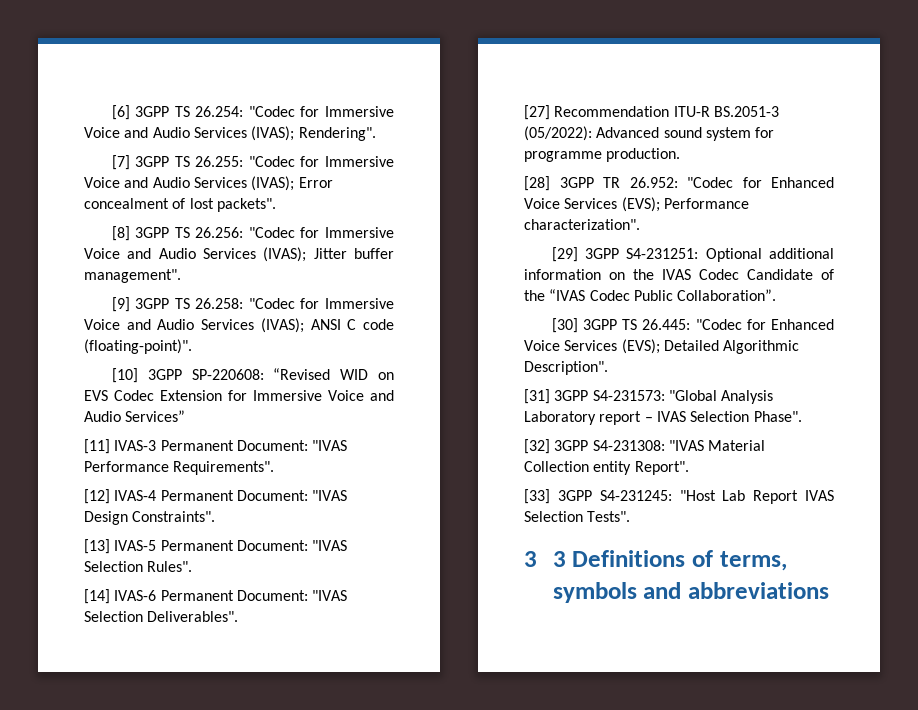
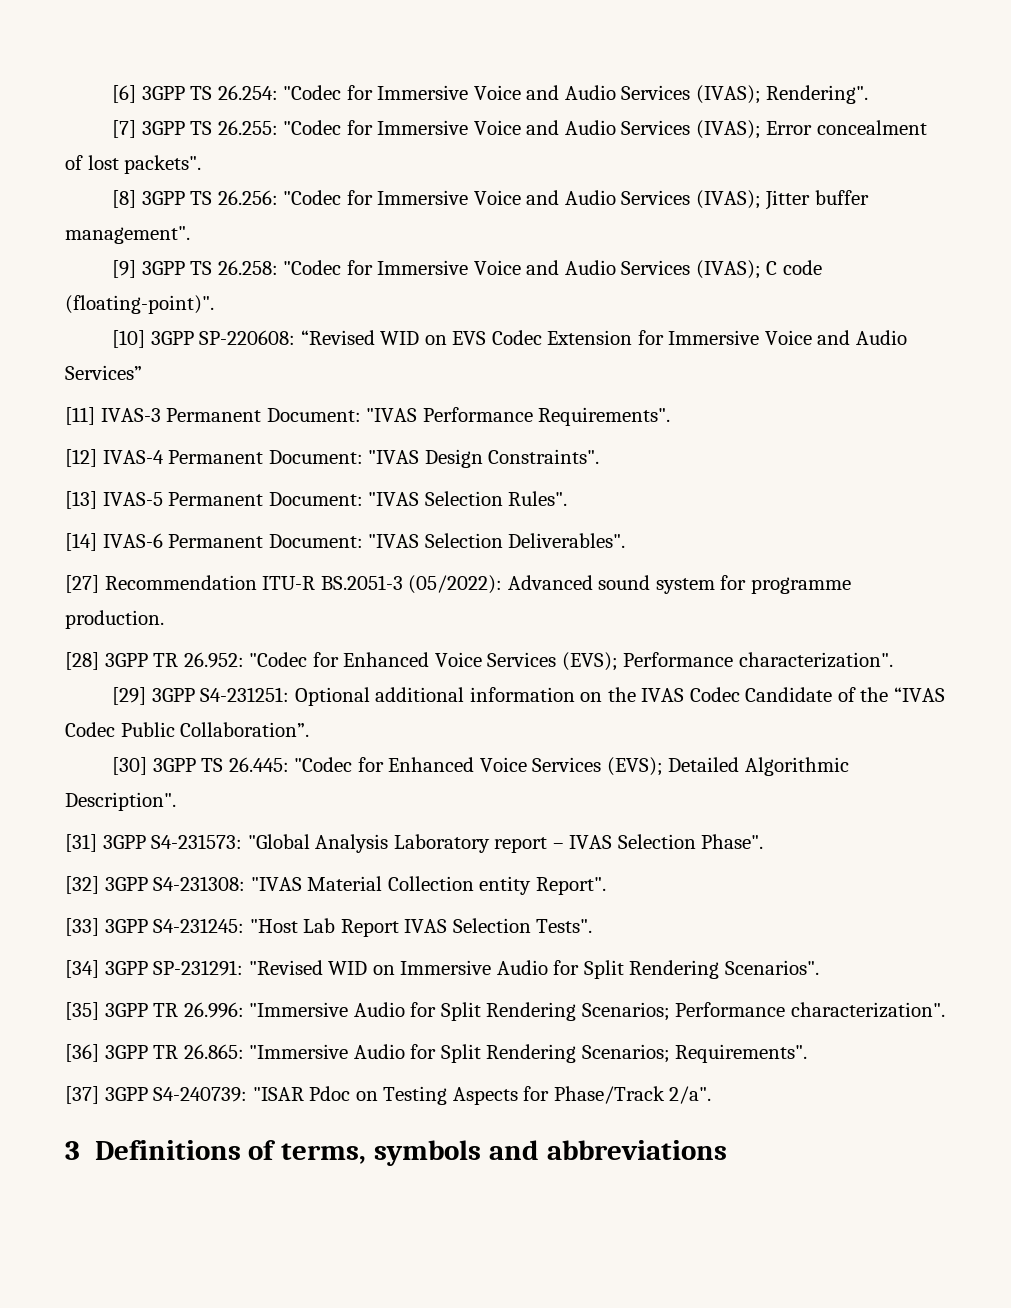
- [9] 3GPP TS 26.258: "Codec for Immersive Voice and Audio Services (IVAS); ANSI C code (floating-point)".
+ [9] 3GPP TS 26.258: "Codec for Immersive Voice and Audio Services (IVAS); C code (floating-point)".
- 3 3 Definitions of terms, symbols and abbreviations
+ [34] 3GPP SP-231291: "Revised WID on Immersive Audio for Split Rendering Scenarios".
+ [35] 3GPP TR 26.996: "Immersive Audio for Split Rendering Scenarios; Performance characterization".
+ [36] 3GPP TR 26.865: "Immersive Audio for Split Rendering Scenarios; Requirements".
+ [37] 3GPP S4-240739: "ISAR Pdoc on Testing Aspects for Phase/Track 2/a".
+ 3 Definitions of terms, symbols and abbreviations

